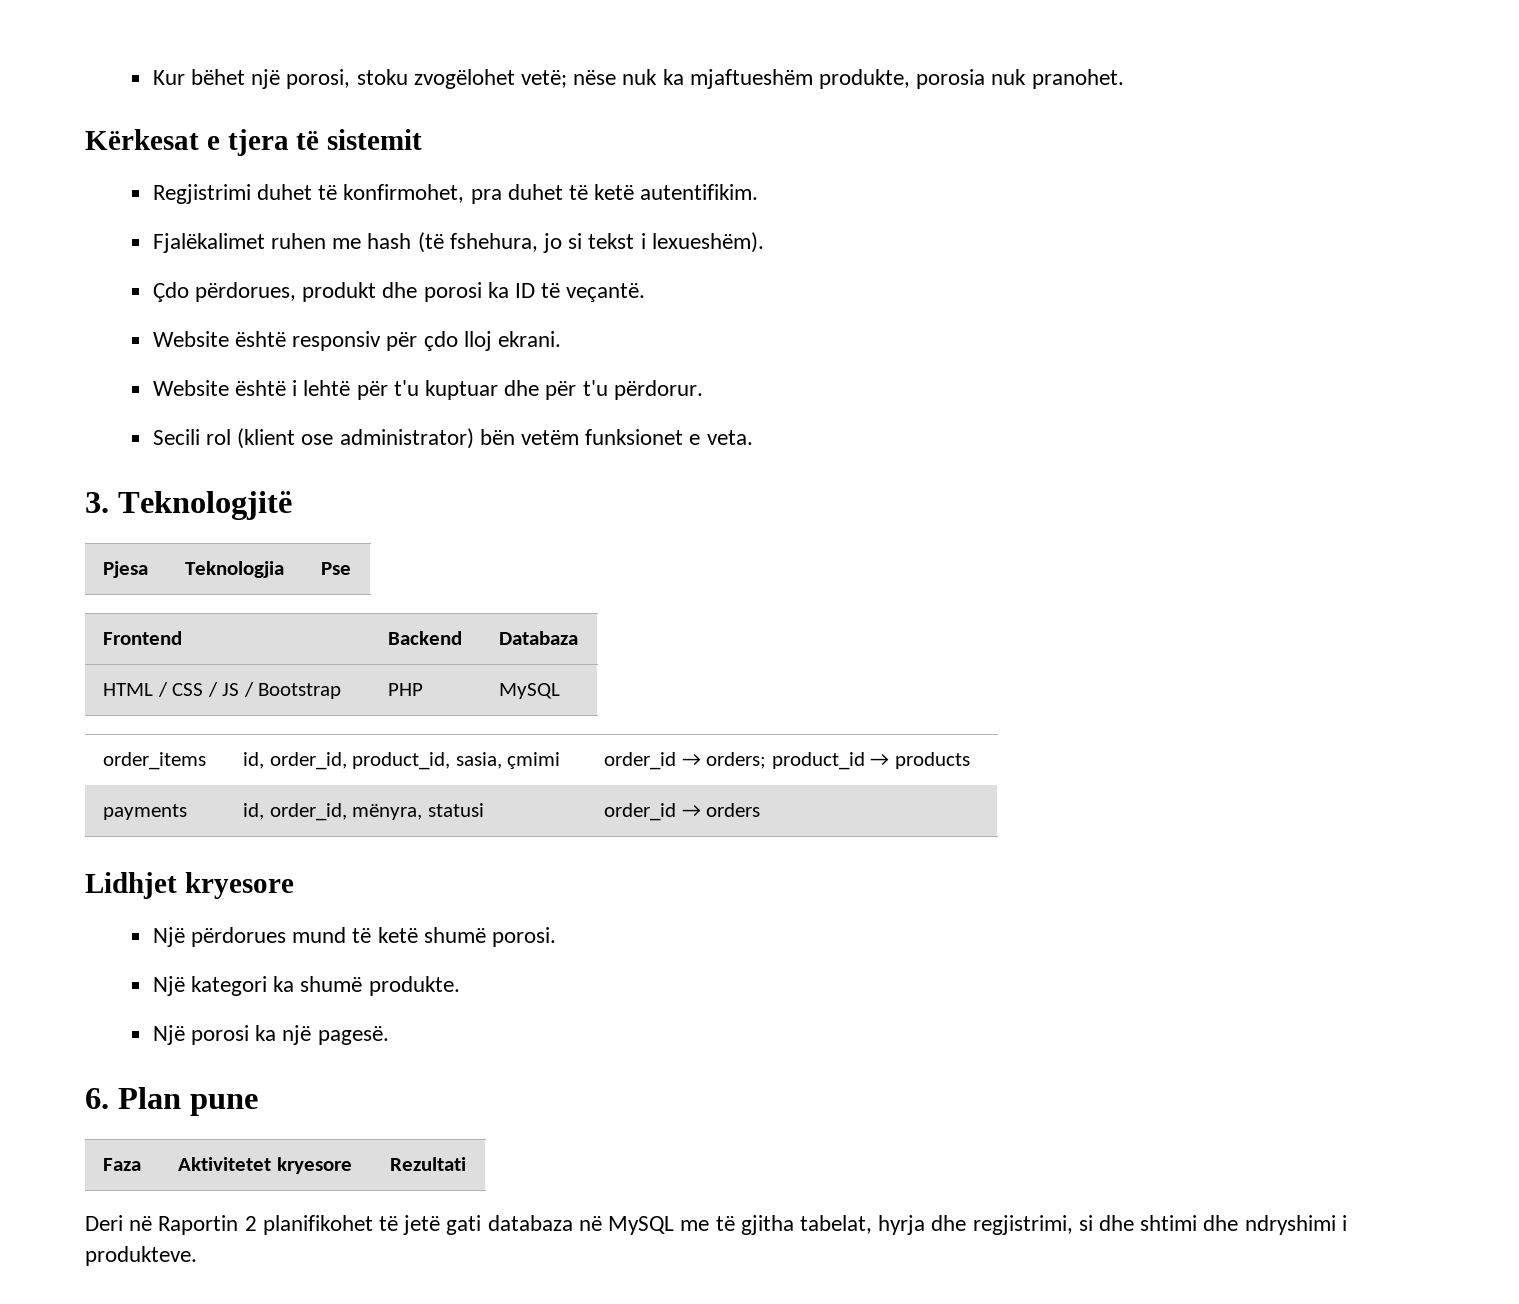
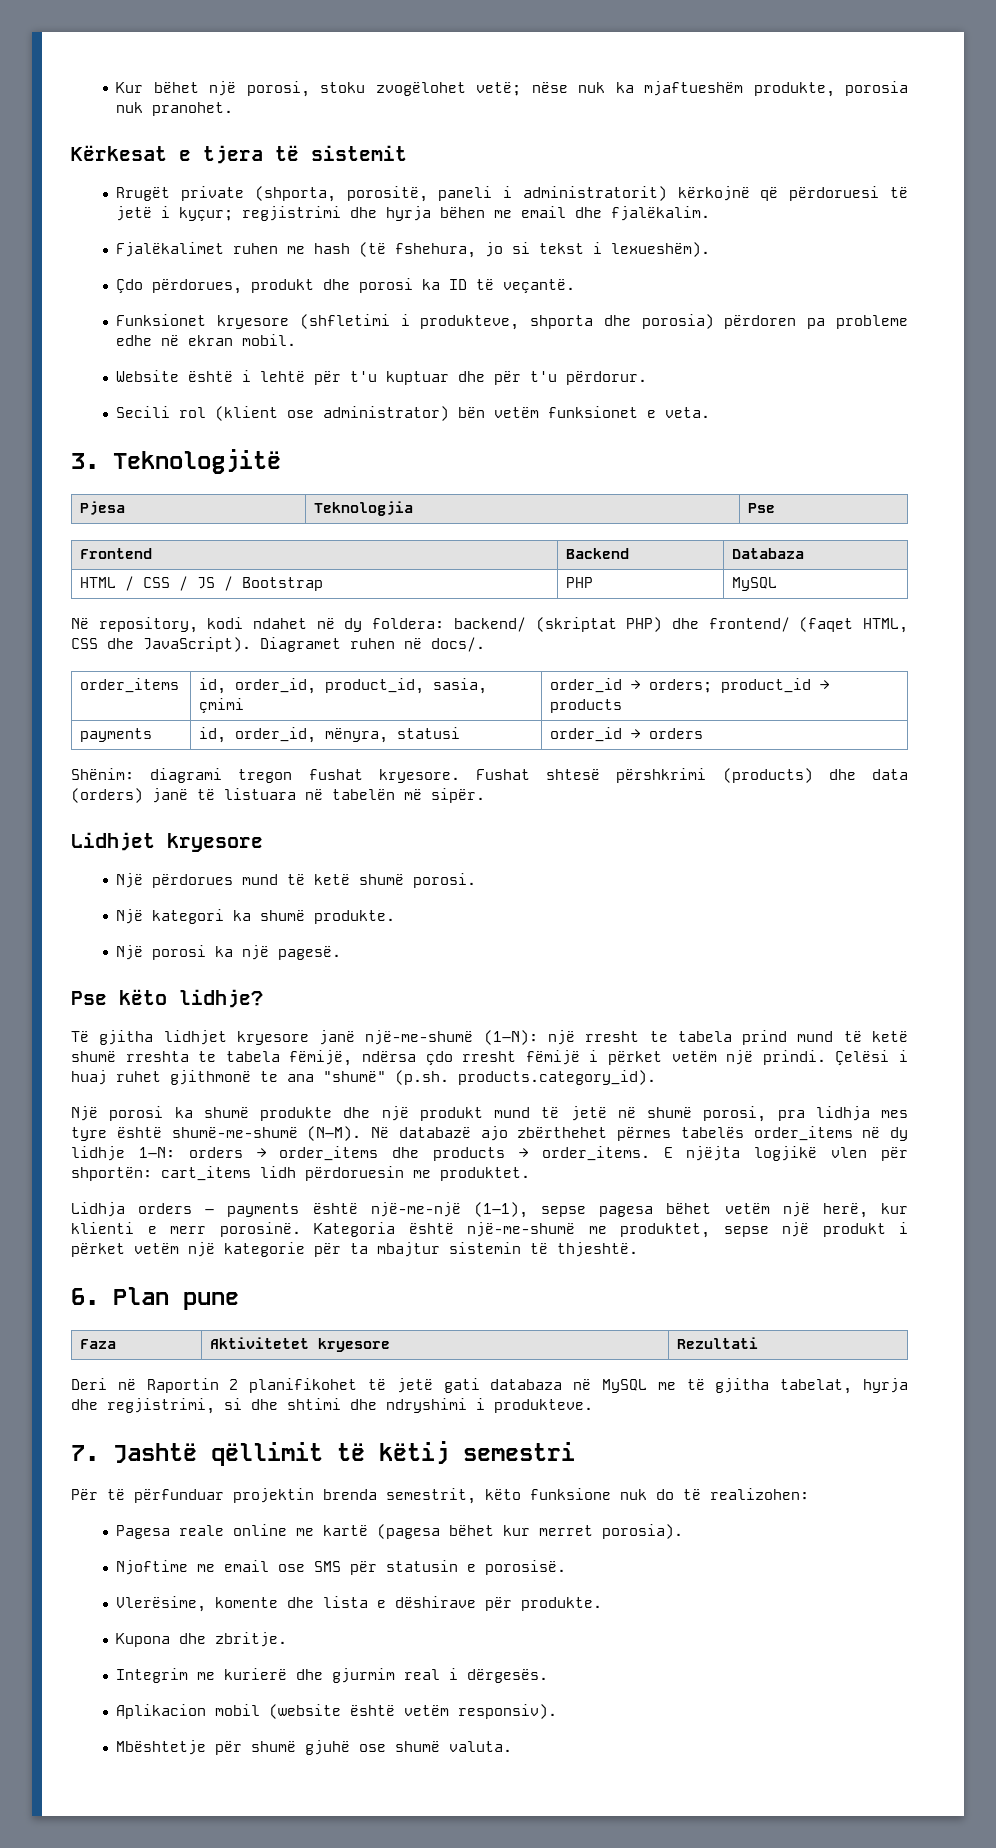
- Regjistrimi duhet të konfirmohet, pra duhet të ketë autentifikim.
+ Rrugët private (shporta, porositë, paneli i administratorit) kërkojnë që përdoruesi të jetë i kyçur; regjistrimi dhe hyrja bëhen me email dhe fjalëkalim.
- Website është responsiv për çdo lloj ekrani.
+ Funksionet kryesore (shfletimi i produkteve, shporta dhe porosia) përdoren pa probleme edhe në ekran mobil.
+ Në repository, kodi ndahet në dy foldera: backend/ (skriptat PHP) dhe frontend/ (faqet HTML, CSS dhe JavaScript). Diagramet ruhen në docs/.
+ Shënim: diagrami tregon fushat kryesore. Fushat shtesë përshkrimi (products) dhe data (orders) janë të listuara në tabelën më sipër.
+ Pse këto lidhje?
+ Të gjitha lidhjet kryesore janë një-me-shumë (1–N): një rresht te tabela prind mund të ketë shumë rreshta te tabela fëmijë, ndërsa çdo rresht fëmijë i përket vetëm një prindi. Çelësi i huaj ruhet gjithmonë te ana "shumë" (p.sh. products.category_id).
+ Një porosi ka shumë produkte dhe një produkt mund të jetë në shumë porosi, pra lidhja mes tyre është shumë-me-shumë (N–M). Në databazë ajo zbërthehet përmes tabelës order_items në dy lidhje 1–N: orders → order_items dhe products → order_items. E njëjta logjikë vlen për shportën: cart_items lidh përdoruesin me produktet.
+ Lidhja orders – payments është një-me-një (1–1), sepse pagesa bëhet vetëm një herë, kur klienti e merr porosinë. Kategoria është një-me-shumë me produktet, sepse një produkt i përket vetëm një kategorie për ta mbajtur sistemin të thjeshtë.
+ 7. Jashtë qëllimit të këtij semestri
+ Për të përfunduar projektin brenda semestrit, këto funksione nuk do të realizohen:
+ Pagesa reale online me kartë (pagesa bëhet kur merret porosia).
+ Njoftime me email ose SMS për statusin e porosisë.
+ Vlerësime, komente dhe lista e dëshirave për produkte.
+ Kupona dhe zbritje.
+ Integrim me kurierë dhe gjurmim real i dërgesës.
+ Aplikacion mobil (website është vetëm responsiv).
+ Mbështetje për shumë gjuhë ose shumë valuta.

